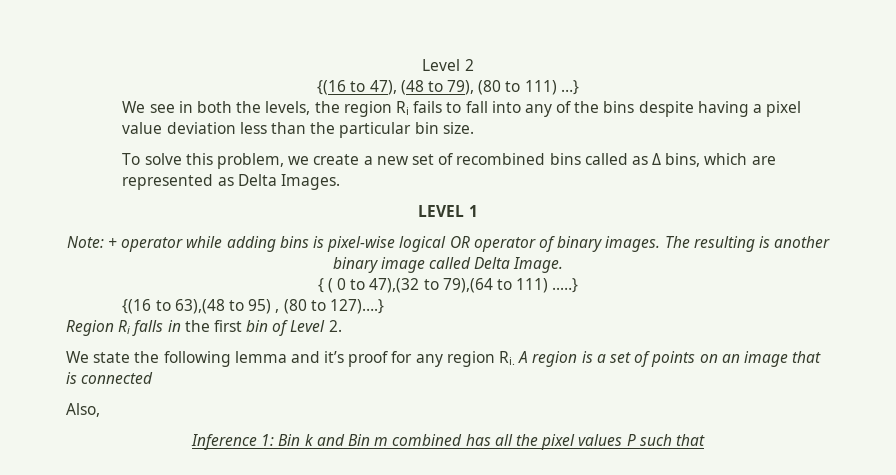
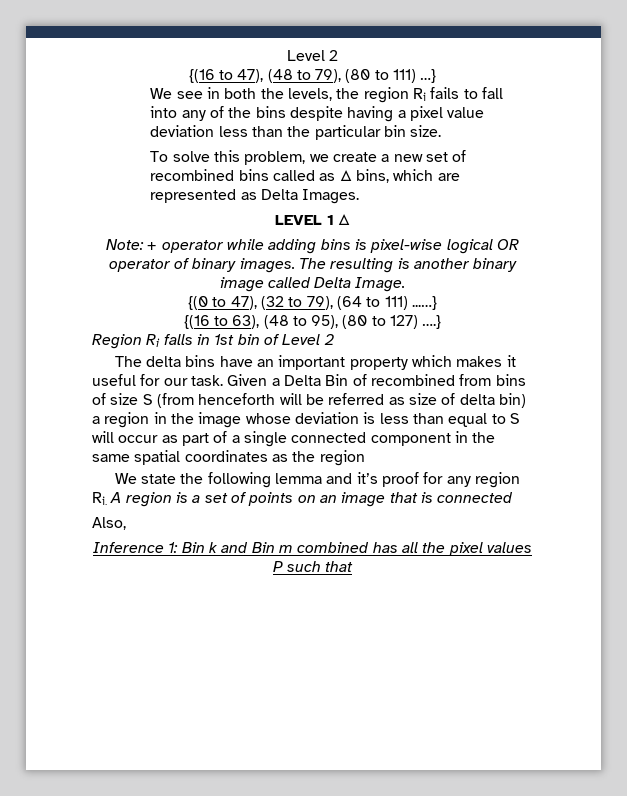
- LEVEL 1
+ LEVEL 1 Δ
- { ( 0 to 47),(32 to 79),(64 to 111) ..…}
- {(16 to 63),(48 to 95) , (80 to 127)….}
+ {(0 to 47), (32 to 79), (64 to 111) ...…}
+ {(16 to 63), (48 to 95), (80 to 127) ….}
- Region Ri falls in the first bin of Level 2.
+ Region Ri falls in 1st bin of Level 2
+ The delta bins have an important property which makes it useful for our task. Given a Delta Bin of recombined from bins of size S (from henceforth will be referred as size of delta bin) a region in the image whose deviation is less than equal to S will occur as part of a single connected component in the same spatial coordinates as the region

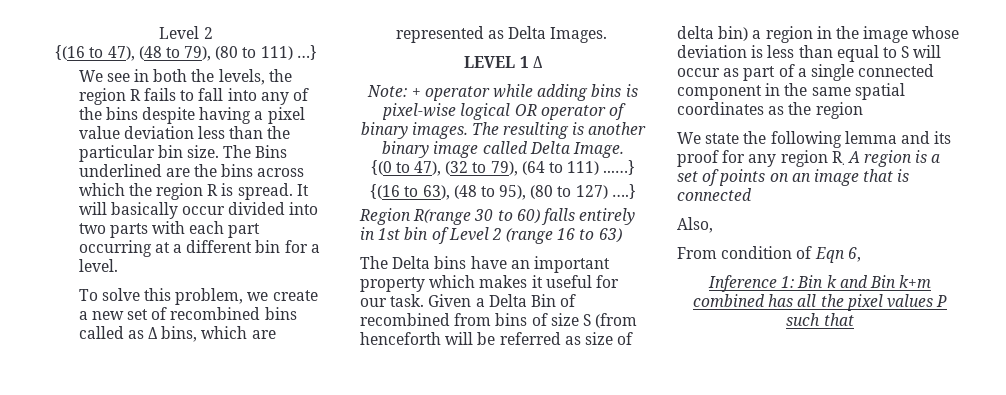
- We see in both the levels, the region Ri fails to fall into any of the bins despite having a pixel value deviation less than the particular bin size.
+ We see in both the levels, the region R fails to fall into any of the bins despite having a pixel value deviation less than the particular bin size. The Bins underlined are the bins across which the region R is spread. It will basically occur divided into two parts with each part occurring at a different bin for a level.
- Region Ri falls in 1st bin of Level 2
- The delta bins have an important property which makes it useful for our task.
+ Region R(range 30 to 60) falls entirely in 1st bin of Level 2 (range 16 to 63)
+ The Delta bins have an important property which makes it useful for our task.
- We state the following lemma and it’s proof for any region Ri. A region is a set of points on an image that is connected
+ We state the following lemma and its proof for any region R. A region is a set of points on an image that is connected
+ From condition of Eqn 6,
- Inference 1: Bin k and Bin m combined has all the pixel values P such that
+ Inference 1: Bin k and Bin k+m combined has all the pixel values P such that

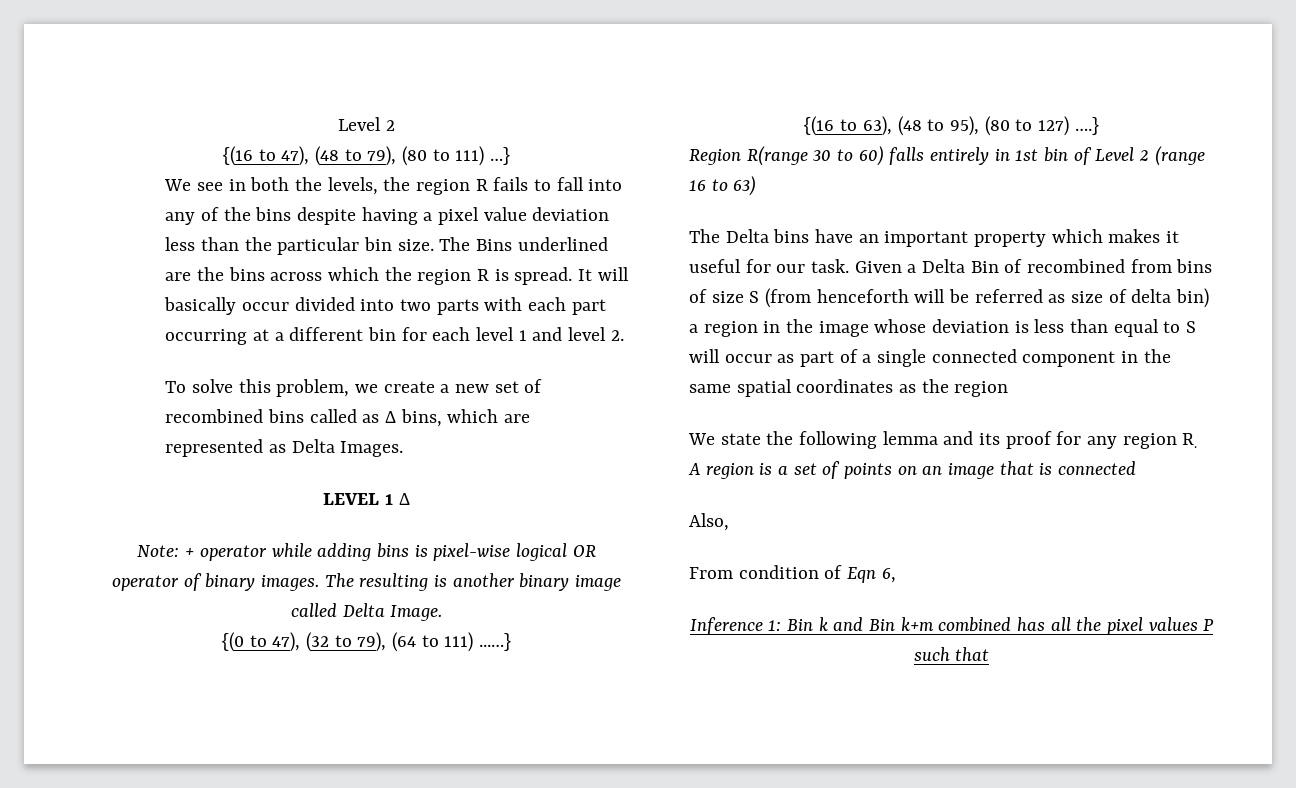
- It will basically occur divided into two parts with each part occurring at a different bin for a level.
+ It will basically occur divided into two parts with each part occurring at a different bin for each level 1 and level 2.

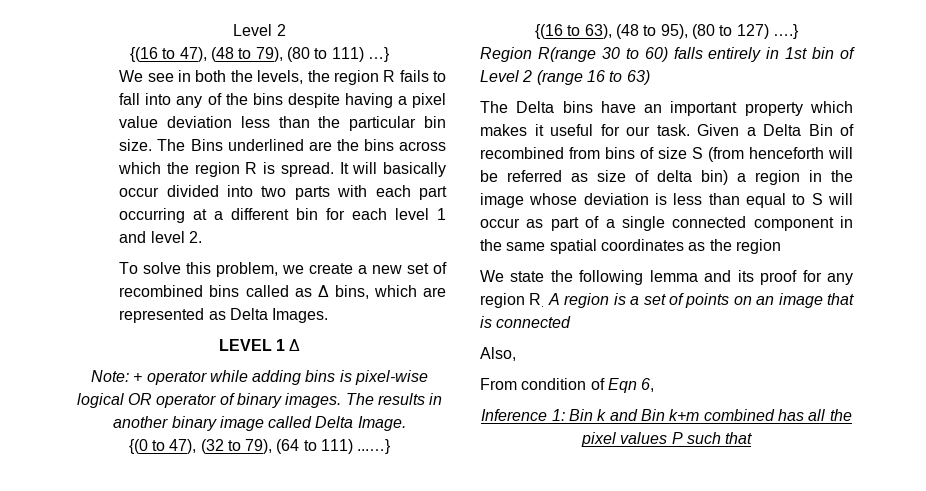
- The resulting is another binary image called Delta Image.
+ The results in another binary image called Delta Image.

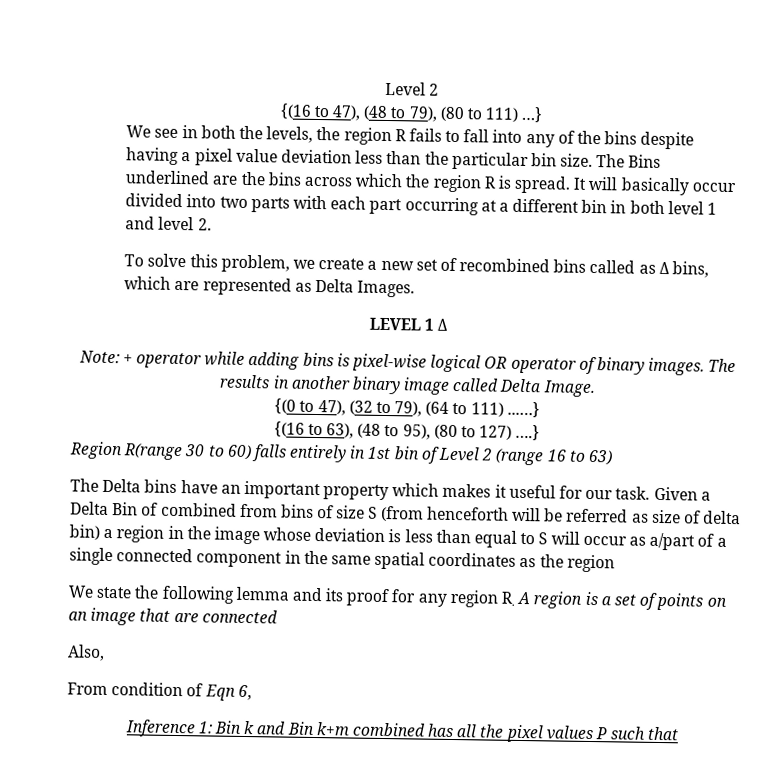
- It will basically occur divided into two parts with each part occurring at a different bin for each level 1 and level 2.
+ It will basically occur divided into two parts with each part occurring at a different bin in both level 1 and level 2.
- Given a Delta Bin of recombined from bins of size S (from henceforth will be referred as size of delta bin) a region in the image whose deviation is less than equal to S will occur as part of a single connected component in the same spatial coordinates as the region
+ Given a Delta Bin of combined from bins of size S (from henceforth will be referred as size of delta bin) a region in the image whose deviation is less than equal to S will occur as a/part of a single connected component in the same spatial coordinates as the region
- We state the following lemma and its proof for any region R. A region is a set of points on an image that is connected
+ We state the following lemma and its proof for any region R. A region is a set of points on an image that are connected

